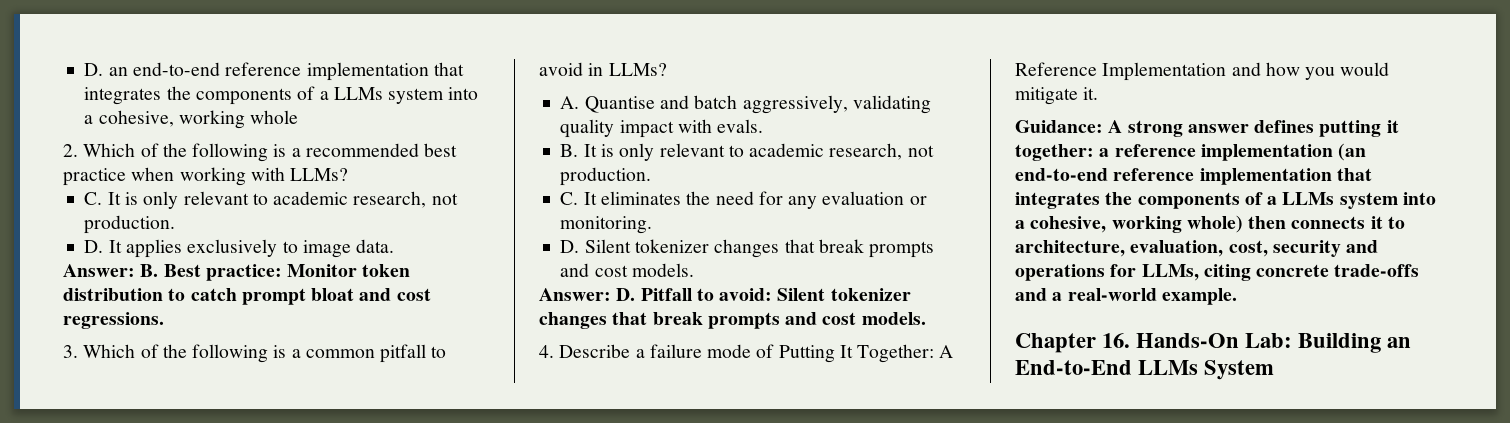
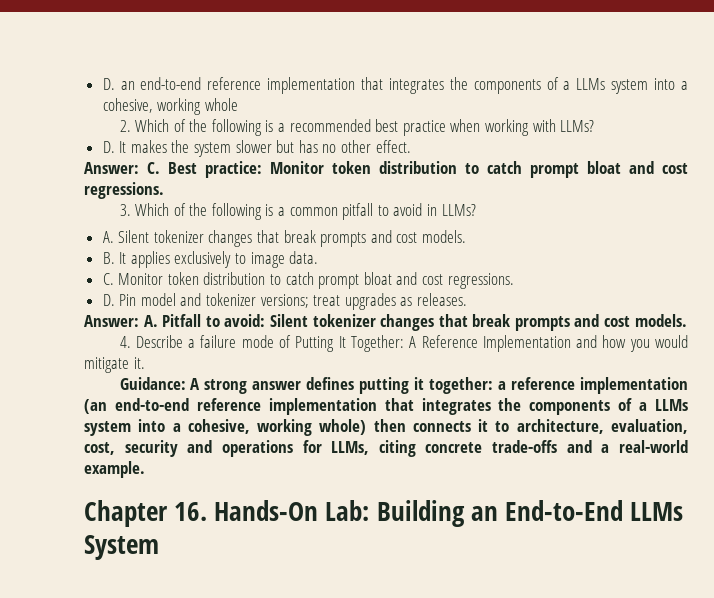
- C. It is only relevant to academic research, not production.
- D. It applies exclusively to image data.
- Answer: B. Best practice: Monitor token distribution to catch prompt bloat and cost regressions.
+ D. It makes the system slower but has no other effect.
+ Answer: C. Best practice: Monitor token distribution to catch prompt bloat and cost regressions.
- A. Quantise and batch aggressively, validating quality impact with evals.
- B. It is only relevant to academic research, not production.
- C. It eliminates the need for any evaluation or monitoring.
- D. Silent tokenizer changes that break prompts and cost models.
- Answer: D. Pitfall to avoid: Silent tokenizer changes that break prompts and cost models.
+ A. Silent tokenizer changes that break prompts and cost models.
+ B. It applies exclusively to image data.
+ C. Monitor token distribution to catch prompt bloat and cost regressions.
+ D. Pin model and tokenizer versions; treat upgrades as releases.
+ Answer: A. Pitfall to avoid: Silent tokenizer changes that break prompts and cost models.

